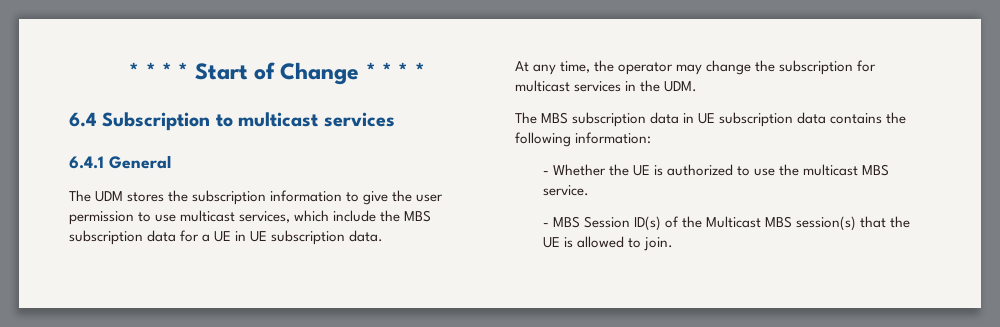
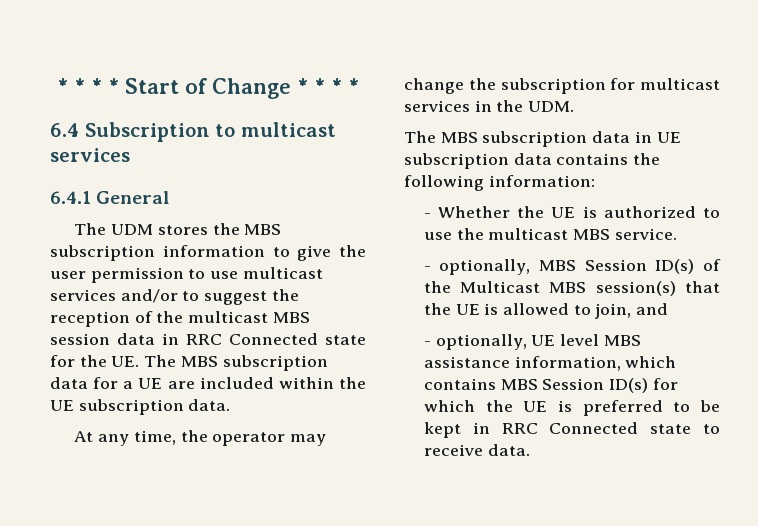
- The UDM stores the subscription information to give the user permission to use multicast services, which include the MBS subscription data for a UE in UE subscription data.
+ The UDM stores the MBS subscription information to give the user permission to use multicast services and/or to suggest the reception of the multicast MBS session data in RRC Connected state for the UE. The MBS subscription data for a UE are included within the UE subscription data.
- - MBS Session ID(s) of the Multicast MBS session(s) that the UE is allowed to join.
+ - optionally, MBS Session ID(s) of the Multicast MBS session(s) that the UE is allowed to join, and
+ - optionally, UE level MBS assistance information, which contains MBS Session ID(s) for which the UE is preferred to be kept in RRC Connected state to receive data.

